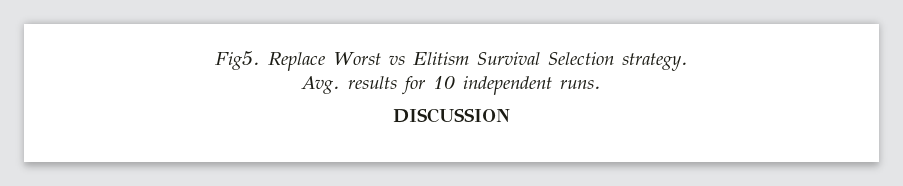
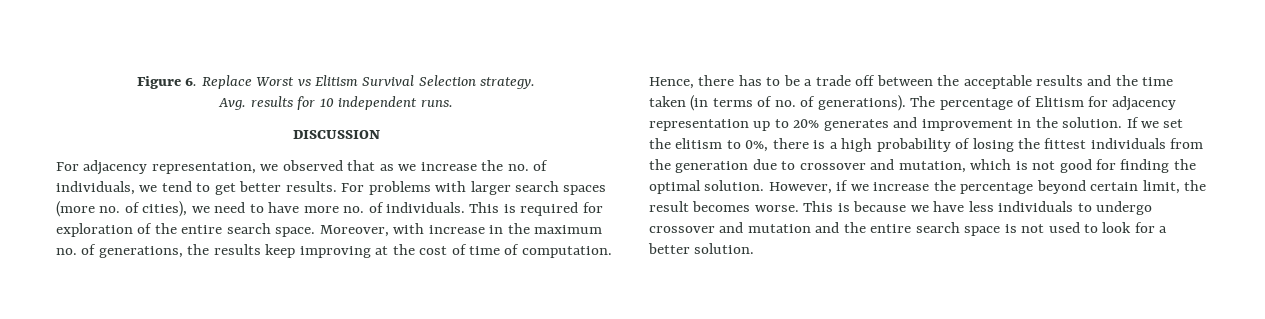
- Fig5. Replace Worst vs Elitism Survival Selection strategy.
+ Figure 6. Replace Worst vs Elitism Survival Selection strategy.
+ For adjacency representation, we observed that as we increase the no. of individuals, we tend to get better results. For problems with larger search spaces (more no. of cities), we need to have more no. of individuals. This is required for exploration of the entire search space. Moreover, with increase in the maximum no. of generations, the results keep improving at the cost of time of computation. Hence, there has to be a trade off between the acceptable results and the time taken (in terms of no. of generations). The percentage of Elitism for adjacency representation up to 20% generates and improvement in the solution. If we set the elitism to 0%, there is a high probability of losing the fittest individuals from the generation due to crossover and mutation, which is not good for finding the optimal solution. However, if we increase the percentage beyond certain limit, the result becomes worse. This is because we have less individuals to undergo crossover and mutation and the entire search space is not used to look for a better solution.

